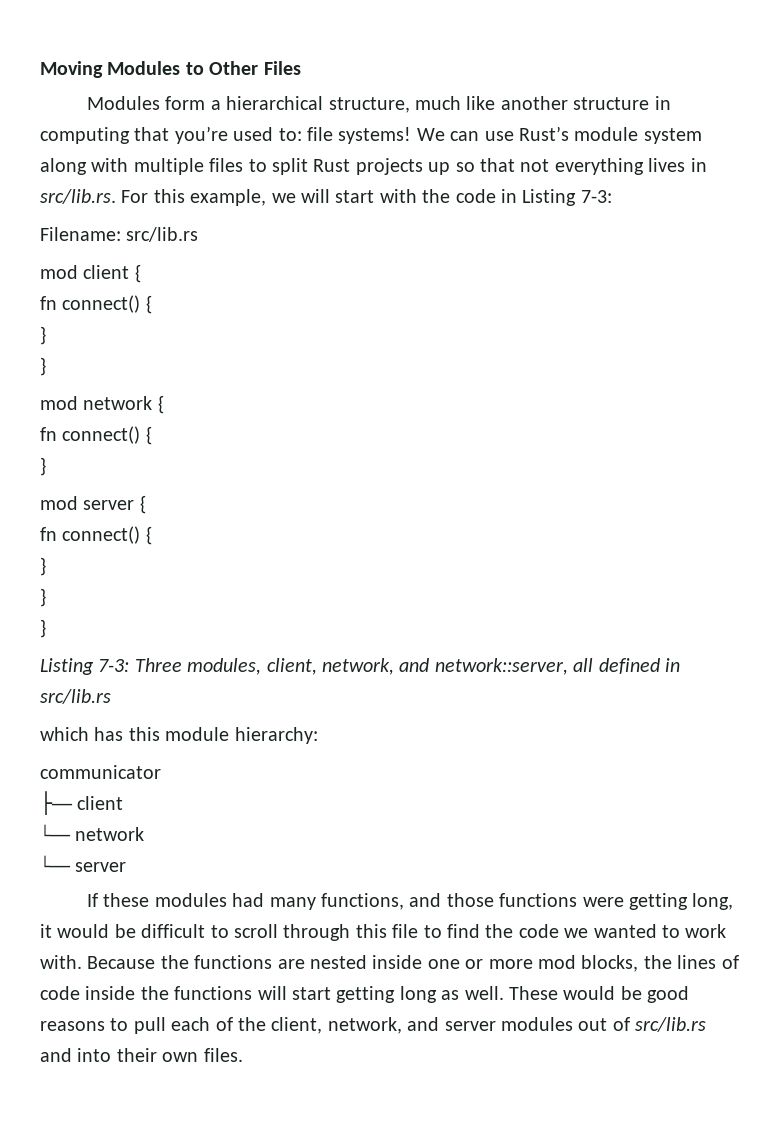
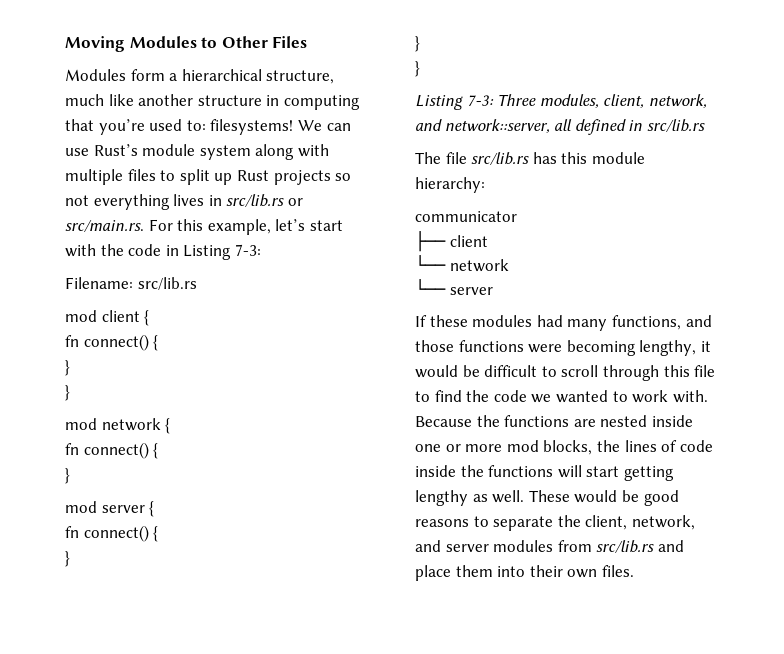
- Modules form a hierarchical structure, much like another structure in computing that you’re used to: file systems!
+ Modules form a hierarchical structure, much like another structure in computing that you’re used to: filesystems!
- We can use Rust’s module system along with multiple files to split Rust projects up so that not everything lives in src/lib.rs. For this example, we will start with the code in Listing 7-3:
+ We can use Rust’s module system along with multiple files to split up Rust projects so not everything lives in src/lib.rs or src/main.rs. For this example, let’s start with the code in Listing 7-3:
- which has this module hierarchy:
+ The file src/lib.rs has this module hierarchy:
- If these modules had many functions, and those functions were getting long, it would be difficult to scroll through this file to find the code we wanted to work with.
+ If these modules had many functions, and those functions were becoming lengthy, it would be difficult to scroll through this file to find the code we wanted to work with.
- Because the functions are nested inside one or more mod blocks, the lines of code inside the functions will start getting long as well.
+ Because the functions are nested inside one or more mod blocks, the lines of code inside the functions will start getting lengthy as well.
- These would be good reasons to pull each of the client, network, and server modules out of src/lib.rs and into their own files.
+ These would be good reasons to separate the client, network, and server modules from src/lib.rs and place them into their own files.

